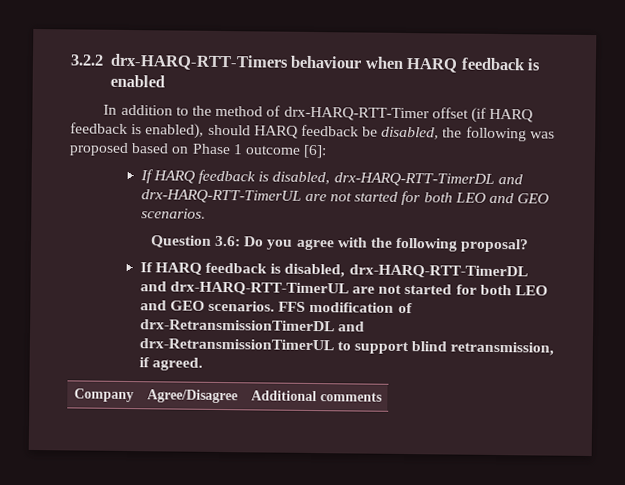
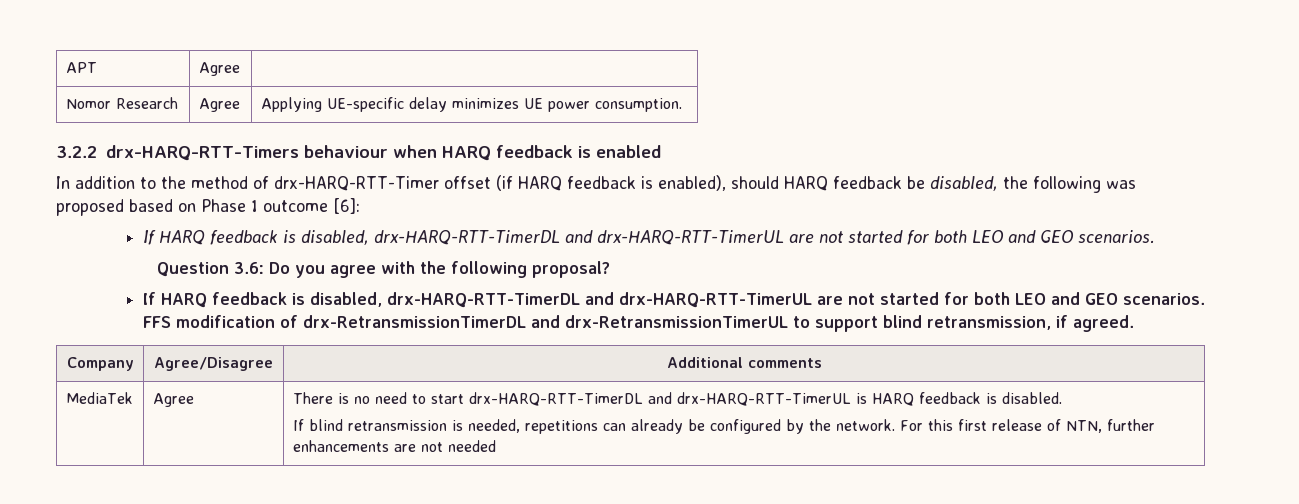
+ APT | Agree |
+ Nomor Research | Agree | Applying UE-specific delay minimizes UE power consumption.
+ MediaTek | Agree | There is no need to start drx-HARQ-RTT-TimerDL and drx-HARQ-RTT-TimerUL is HARQ feedback is disabled.
+ If blind retransmission is needed, repetitions can already be configured by the network. For this first release of NTN, further enhancements are not needed

